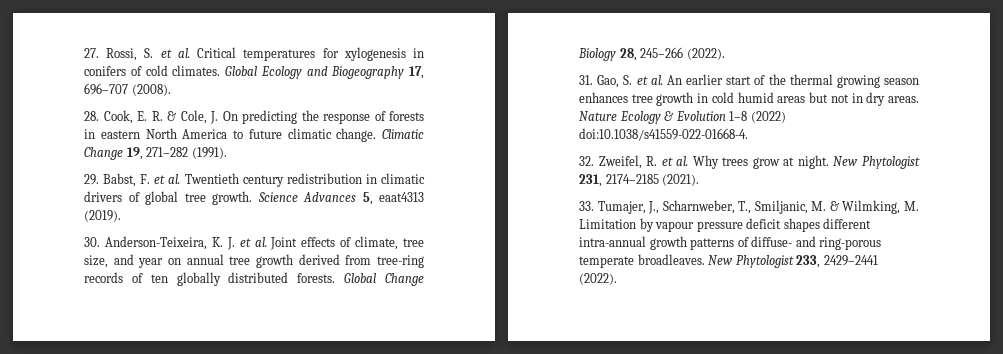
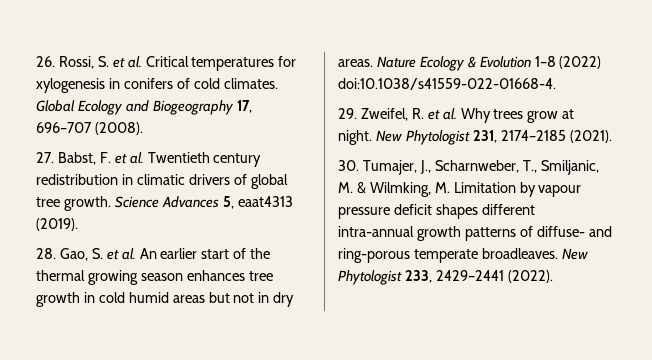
- 27. Rossi, S. et al. Critical temperatures for xylogenesis in conifers of cold climates.
+ 26. Rossi, S. et al. Critical temperatures for xylogenesis in conifers of cold climates.
- 28. Cook, E. R. & Cole, J. On predicting the response of forests in eastern North America to future climatic change. Climatic Change 19, 271–282 (1991).
- 29. Babst, F. et al. Twentieth century redistribution in climatic drivers of global tree growth.
+ 27. Babst, F. et al. Twentieth century redistribution in climatic drivers of global tree growth.
- 30. Anderson-Teixeira, K. J. et al. Joint effects of climate, tree size, and year on annual tree growth derived from tree-ring records of ten globally distributed forests. Global Change Biology 28, 245–266 (2022).
- 31. Gao, S. et al. An earlier start of the thermal growing season enhances tree growth in cold humid areas but not in dry areas.
+ 28. Gao, S. et al. An earlier start of the thermal growing season enhances tree growth in cold humid areas but not in dry areas.
- 32. Zweifel, R. et al. Why trees grow at night.
+ 29. Zweifel, R. et al. Why trees grow at night.
- 33. Tumajer, J., Scharnweber, T., Smiljanic, M. & Wilmking, M. Limitation by vapour pressure deficit shapes different intra-annual growth patterns of diffuse- and ring-porous temperate broadleaves.
+ 30. Tumajer, J., Scharnweber, T., Smiljanic, M. & Wilmking, M. Limitation by vapour pressure deficit shapes different intra-annual growth patterns of diffuse- and ring-porous temperate broadleaves.

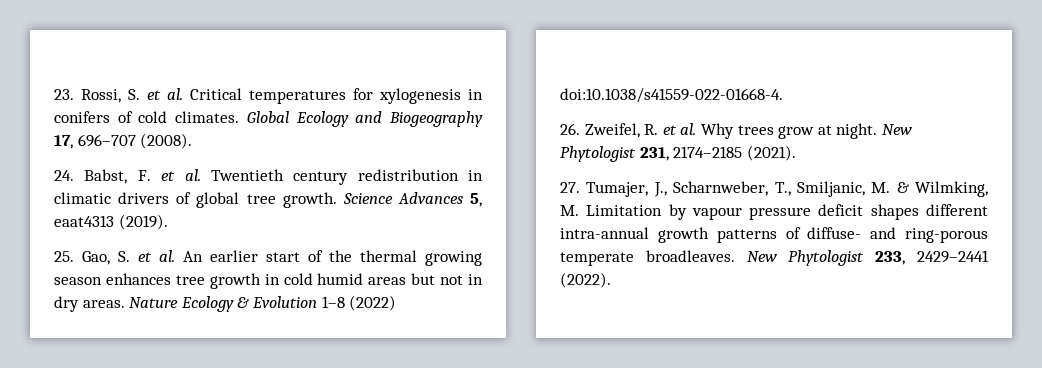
- 26. Rossi, S. et al. Critical temperatures for xylogenesis in conifers of cold climates.
+ 23. Rossi, S. et al. Critical temperatures for xylogenesis in conifers of cold climates.
- 27. Babst, F. et al. Twentieth century redistribution in climatic drivers of global tree growth.
+ 24. Babst, F. et al. Twentieth century redistribution in climatic drivers of global tree growth.
- 28. Gao, S. et al. An earlier start of the thermal growing season enhances tree growth in cold humid areas but not in dry areas.
+ 25. Gao, S. et al. An earlier start of the thermal growing season enhances tree growth in cold humid areas but not in dry areas.
- 29. Zweifel, R. et al. Why trees grow at night.
+ 26. Zweifel, R. et al. Why trees grow at night.
- 30. Tumajer, J., Scharnweber, T., Smiljanic, M. & Wilmking, M. Limitation by vapour pressure deficit shapes different intra-annual growth patterns of diffuse- and ring-porous temperate broadleaves.
+ 27. Tumajer, J., Scharnweber, T., Smiljanic, M. & Wilmking, M. Limitation by vapour pressure deficit shapes different intra-annual growth patterns of diffuse- and ring-porous temperate broadleaves.

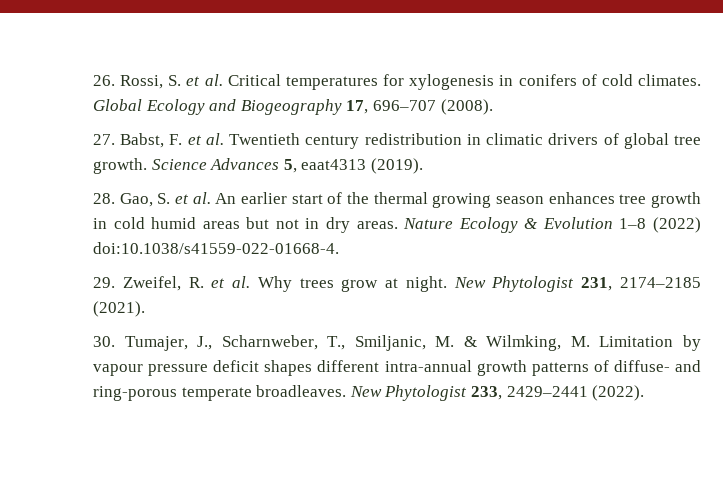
- 23. Rossi, S. et al. Critical temperatures for xylogenesis in conifers of cold climates.
+ 26. Rossi, S. et al. Critical temperatures for xylogenesis in conifers of cold climates.
- 24. Babst, F. et al. Twentieth century redistribution in climatic drivers of global tree growth.
+ 27. Babst, F. et al. Twentieth century redistribution in climatic drivers of global tree growth.
- 25. Gao, S. et al. An earlier start of the thermal growing season enhances tree growth in cold humid areas but not in dry areas.
+ 28. Gao, S. et al. An earlier start of the thermal growing season enhances tree growth in cold humid areas but not in dry areas.
- 26. Zweifel, R. et al. Why trees grow at night.
+ 29. Zweifel, R. et al. Why trees grow at night.
- 27. Tumajer, J., Scharnweber, T., Smiljanic, M. & Wilmking, M. Limitation by vapour pressure deficit shapes different intra-annual growth patterns of diffuse- and ring-porous temperate broadleaves.
+ 30. Tumajer, J., Scharnweber, T., Smiljanic, M. & Wilmking, M. Limitation by vapour pressure deficit shapes different intra-annual growth patterns of diffuse- and ring-porous temperate broadleaves.

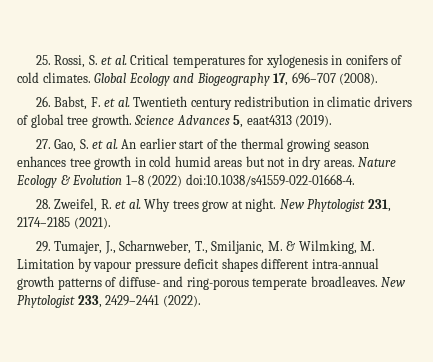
- 26. Rossi, S. et al. Critical temperatures for xylogenesis in conifers of cold climates.
+ 25. Rossi, S. et al. Critical temperatures for xylogenesis in conifers of cold climates.
- 27. Babst, F. et al. Twentieth century redistribution in climatic drivers of global tree growth.
+ 26. Babst, F. et al. Twentieth century redistribution in climatic drivers of global tree growth.
- 28. Gao, S. et al. An earlier start of the thermal growing season enhances tree growth in cold humid areas but not in dry areas.
+ 27. Gao, S. et al. An earlier start of the thermal growing season enhances tree growth in cold humid areas but not in dry areas.
- 29. Zweifel, R. et al. Why trees grow at night.
+ 28. Zweifel, R. et al. Why trees grow at night.
- 30. Tumajer, J., Scharnweber, T., Smiljanic, M. & Wilmking, M. Limitation by vapour pressure deficit shapes different intra-annual growth patterns of diffuse- and ring-porous temperate broadleaves.
+ 29. Tumajer, J., Scharnweber, T., Smiljanic, M. & Wilmking, M. Limitation by vapour pressure deficit shapes different intra-annual growth patterns of diffuse- and ring-porous temperate broadleaves.

